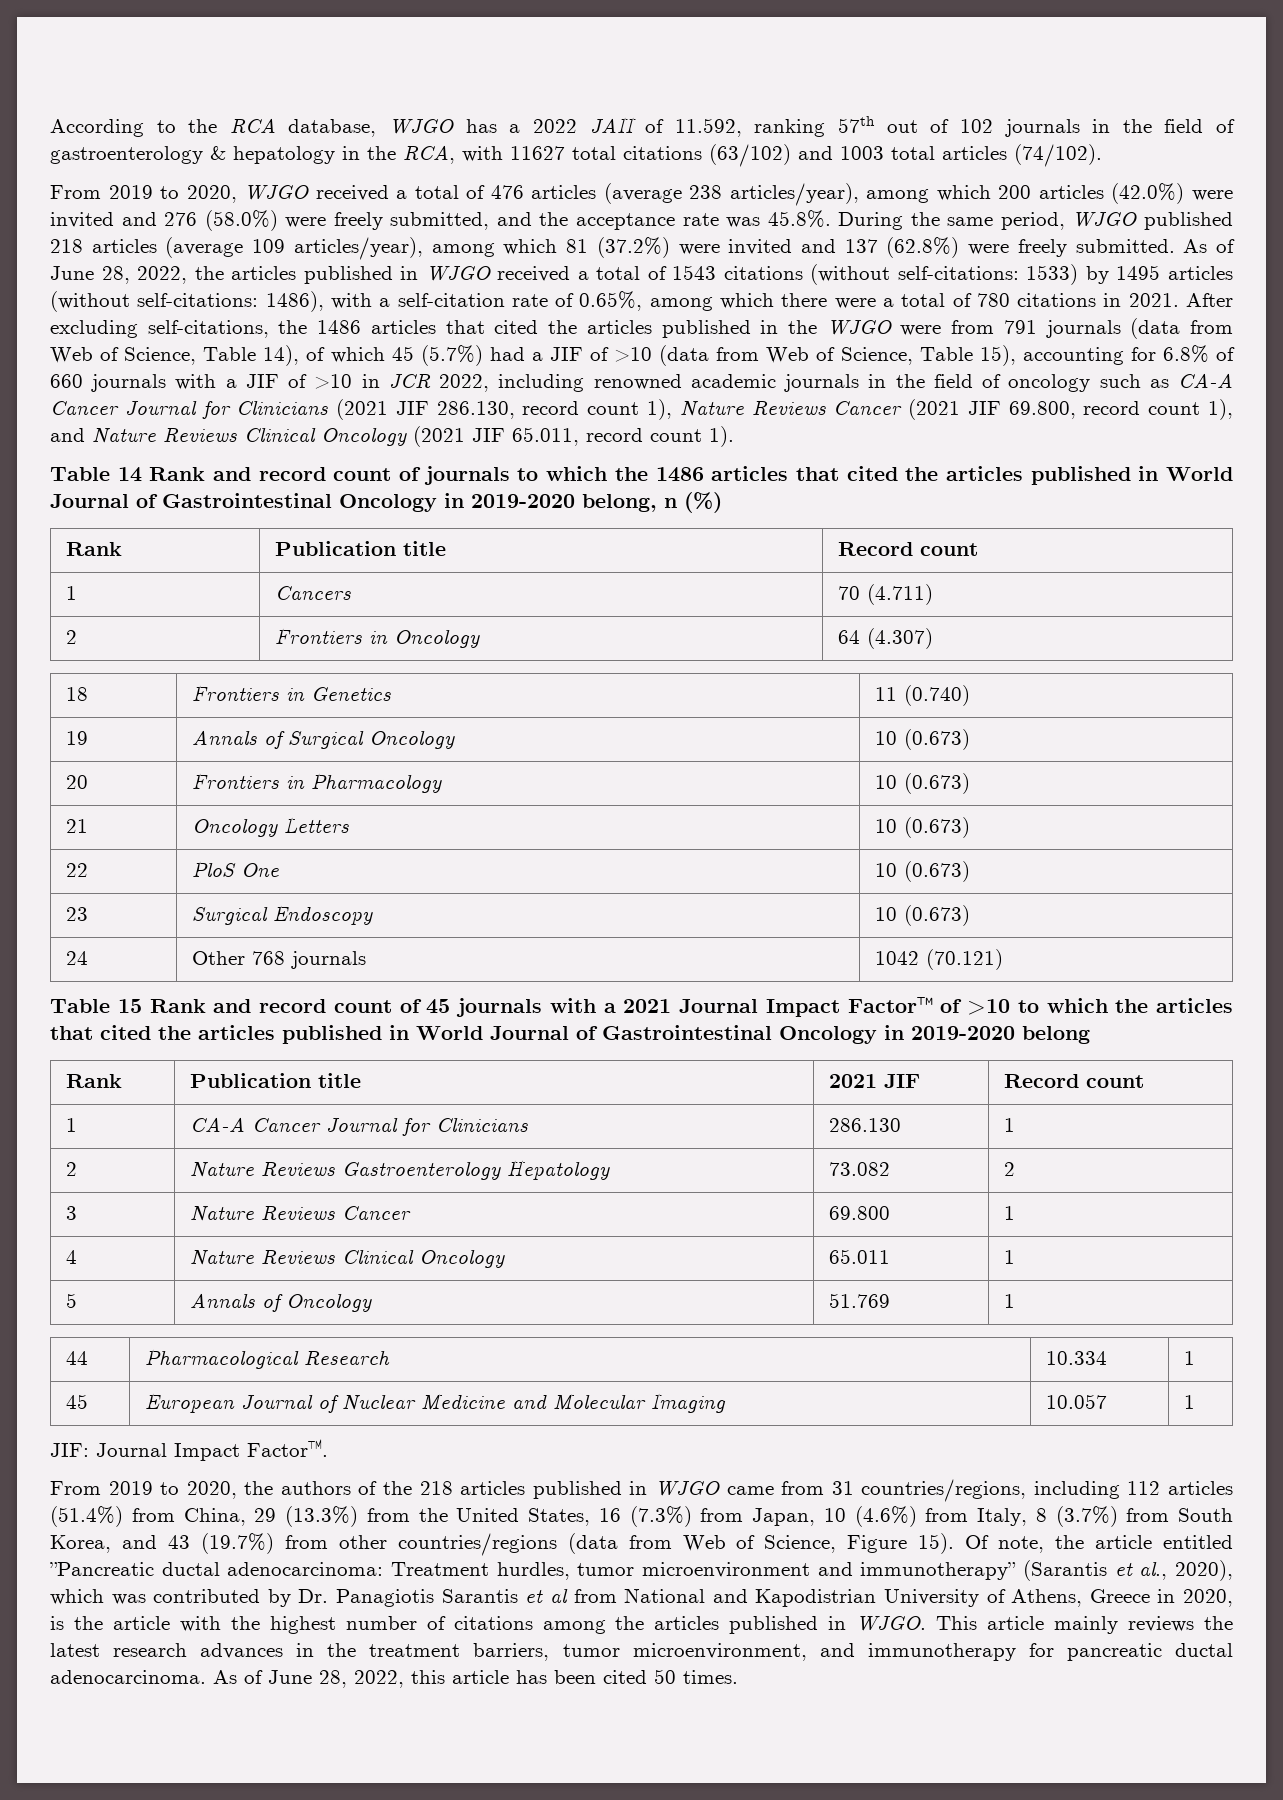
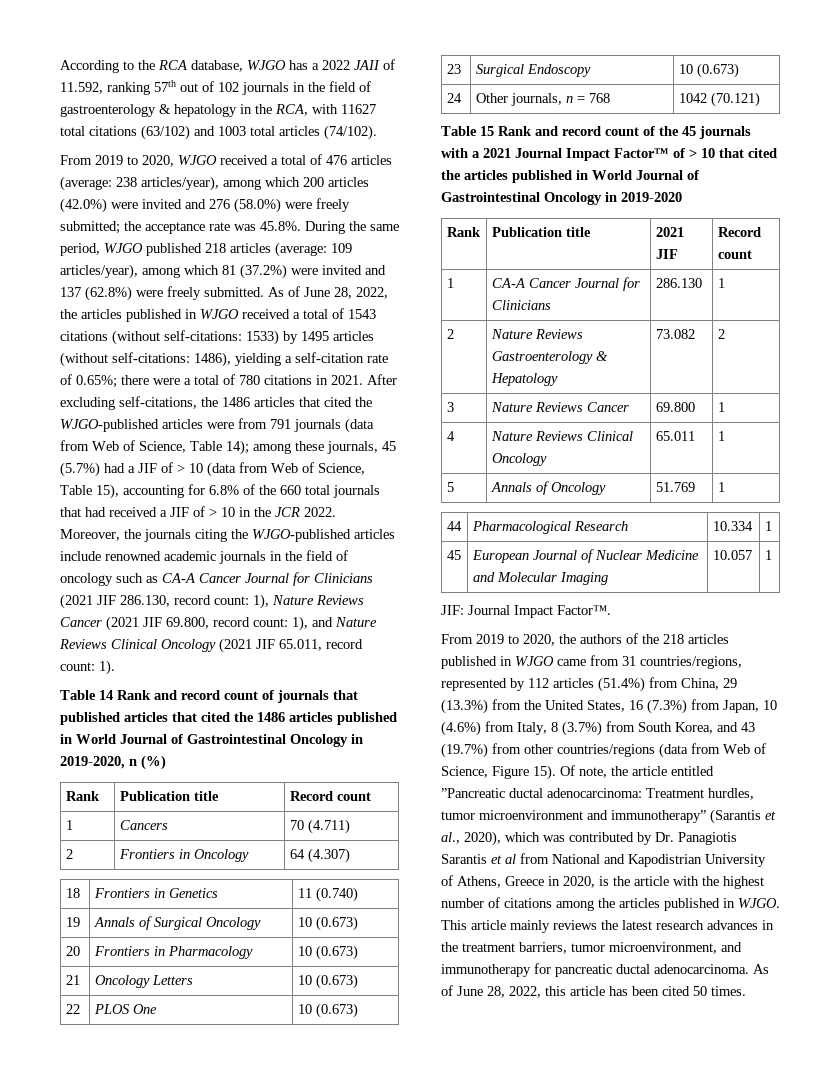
- From 2019 to 2020, WJGO received a total of 476 articles (average 238 articles/year), among which 200 articles (42.0%) were invited and 276 (58.0%) were freely submitted, and the acceptance rate was 45.8%. During the same period, WJGO published 218 articles (average 109 articles/year), among which 81 (37.2%) were invited and 137 (62.8%) were freely submitted.
+ From 2019 to 2020, WJGO received a total of 476 articles (average: 238 articles/year), among which 200 articles (42.0%) were invited and 276 (58.0%) were freely submitted; the acceptance rate was 45.8%. During the same period, WJGO published 218 articles (average: 109 articles/year), among which 81 (37.2%) were invited and 137 (62.8%) were freely submitted.
- As of June 28, 2022, the articles published in WJGO received a total of 1543 citations (without self-citations: 1533) by 1495 articles (without self-citations: 1486), with a self-citation rate of 0.65%, among which there were a total of 780 citations in 2021.
+ As of June 28, 2022, the articles published in WJGO received a total of 1543 citations (without self-citations: 1533) by 1495 articles (without self-citations: 1486), yielding a self-citation rate of 0.65%; there were a total of 780 citations in 2021.
- After excluding self-citations, the 1486 articles that cited the articles published in the WJGO were from 791 journals (data from Web of Science, Table 14), of which 45 (5.7%) had a JIF of >10 (data from Web of Science, Table 15), accounting for 6.8% of 660 journals with a JIF of >10 in JCR 2022, including renowned academic journals in the field of oncology such as CA-A Cancer Journal for Clinicians (2021 JIF 286.130, record count 1), Nature Reviews Cancer (2021 JIF 69.800, record count 1), and Nature Reviews Clinical Oncology (2021 JIF 65.011, record count 1).
+ After excluding self-citations, the 1486 articles that cited the WJGO-published articles were from 791 journals (data from Web of Science, Table 14); among these journals, 45 (5.7%) had a JIF of > 10 (data from Web of Science, Table 15), accounting for 6.8% of the 660 total journals that had received a JIF of > 10 in the JCR 2022. Moreover, the journals citing the WJGO-published articles include renowned academic journals in the field of oncology such as CA-A Cancer Journal for Clinicians (2021 JIF 286.130, record count: 1), Nature Reviews Cancer (2021 JIF 69.800, record count: 1), and Nature Reviews Clinical Oncology (2021 JIF 65.011, record count: 1).
- Table 14 Rank and record count of journals to which the 1486 articles that cited the articles published in World Journal of Gastrointestinal Oncology in 2019-2020 belong, n (%)
+ Table 14 Rank and record count of journals that published articles that cited the 1486 articles published in World Journal of Gastrointestinal Oncology in 2019-2020, n (%)
- 22 | PloS One | 10 (0.673)
+ 22 | PLOS One | 10 (0.673)
- 24 | Other 768 journals | 1042 (70.121)
+ 24 | Other journals, n = 768 | 1042 (70.121)
- Table 15 Rank and record count of 45 journals with a 2021 Journal Impact Factor™ of >10 to which the articles that cited the articles published in World Journal of Gastrointestinal Oncology in 2019-2020 belong
+ Table 15 Rank and record count of the 45 journals with a 2021 Journal Impact Factor™ of > 10 that cited the articles published in World Journal of Gastrointestinal Oncology in 2019-2020
- 2 | Nature Reviews Gastroenterology Hepatology | 73.082 | 2
+ 2 | Nature Reviews Gastroenterology & Hepatology | 73.082 | 2
- From 2019 to 2020, the authors of the 218 articles published in WJGO came from 31 countries/regions, including 112 articles (51.4%) from China, 29 (13.3%) from the United States, 16 (7.3%) from Japan, 10 (4.6%) from Italy, 8 (3.7%) from South Korea, and 43 (19.7%) from other countries/regions (data from Web of Science, Figure 15).
+ From 2019 to 2020, the authors of the 218 articles published in WJGO came from 31 countries/regions, represented by 112 articles (51.4%) from China, 29 (13.3%) from the United States, 16 (7.3%) from Japan, 10 (4.6%) from Italy, 8 (3.7%) from South Korea, and 43 (19.7%) from other countries/regions (data from Web of Science, Figure 15).

